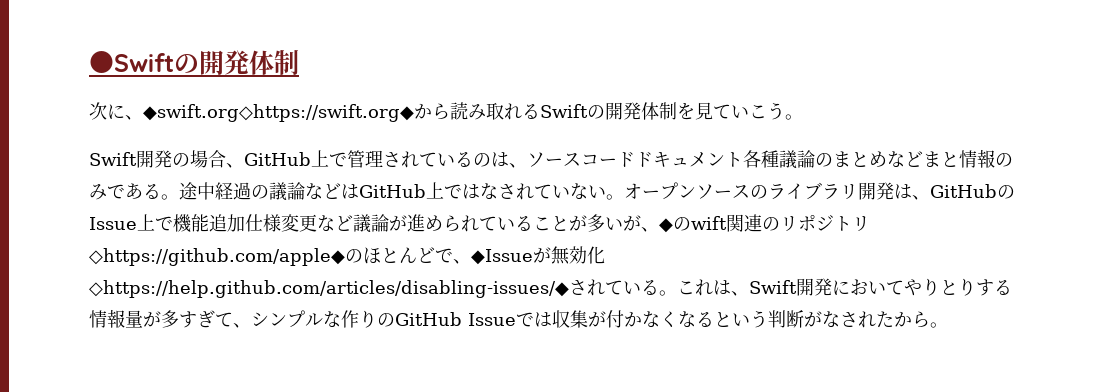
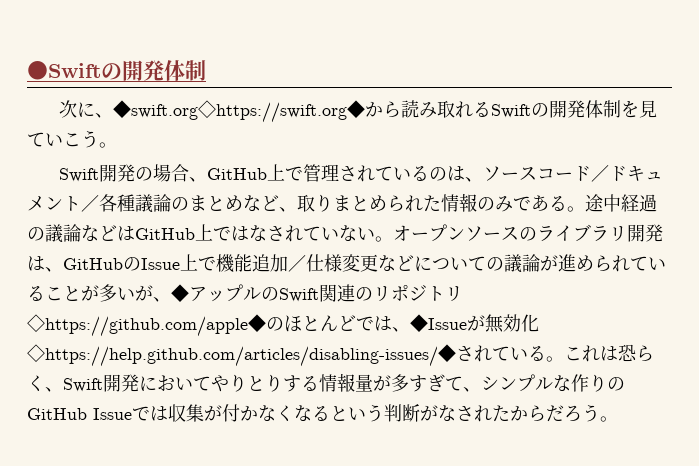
- Swift開発の場合、GitHub上で管理されているのは、ソースコードドキュメント各種議論のまとめなどまと情報のみである。
+ Swift開発の場合、GitHub上で管理されているのは、ソースコード／ドキュメント／各種議論のまとめなど、取りまとめられた情報のみである。
- オープンソースのライブラリ開発は、GitHubのIssue上で機能追加仕様変更など議論が進められていることが多いが、◆のwift関連のリポジトリ◇https://github.com/apple◆のほとんどで、◆Issueが無効化◇https://help.github.com/articles/disabling-issues/◆されている。
+ オープンソースのライブラリ開発は、GitHubのIssue上で機能追加／仕様変更などについての議論が進められていることが多いが、◆アップルのSwift関連のリポジトリ◇https://github.com/apple◆のほとんどでは、◆Issueが無効化◇https://help.github.com/articles/disabling-issues/◆されている。
- これは、Swift開発においてやりとりする情報量が多すぎて、シンプルな作りのGitHub Issueでは収集が付かなくなるという判断がなされたから。
+ これは恐らく、Swift開発においてやりとりする情報量が多すぎて、シンプルな作りのGitHub Issueでは収集が付かなくなるという判断がなされたからだろう。

